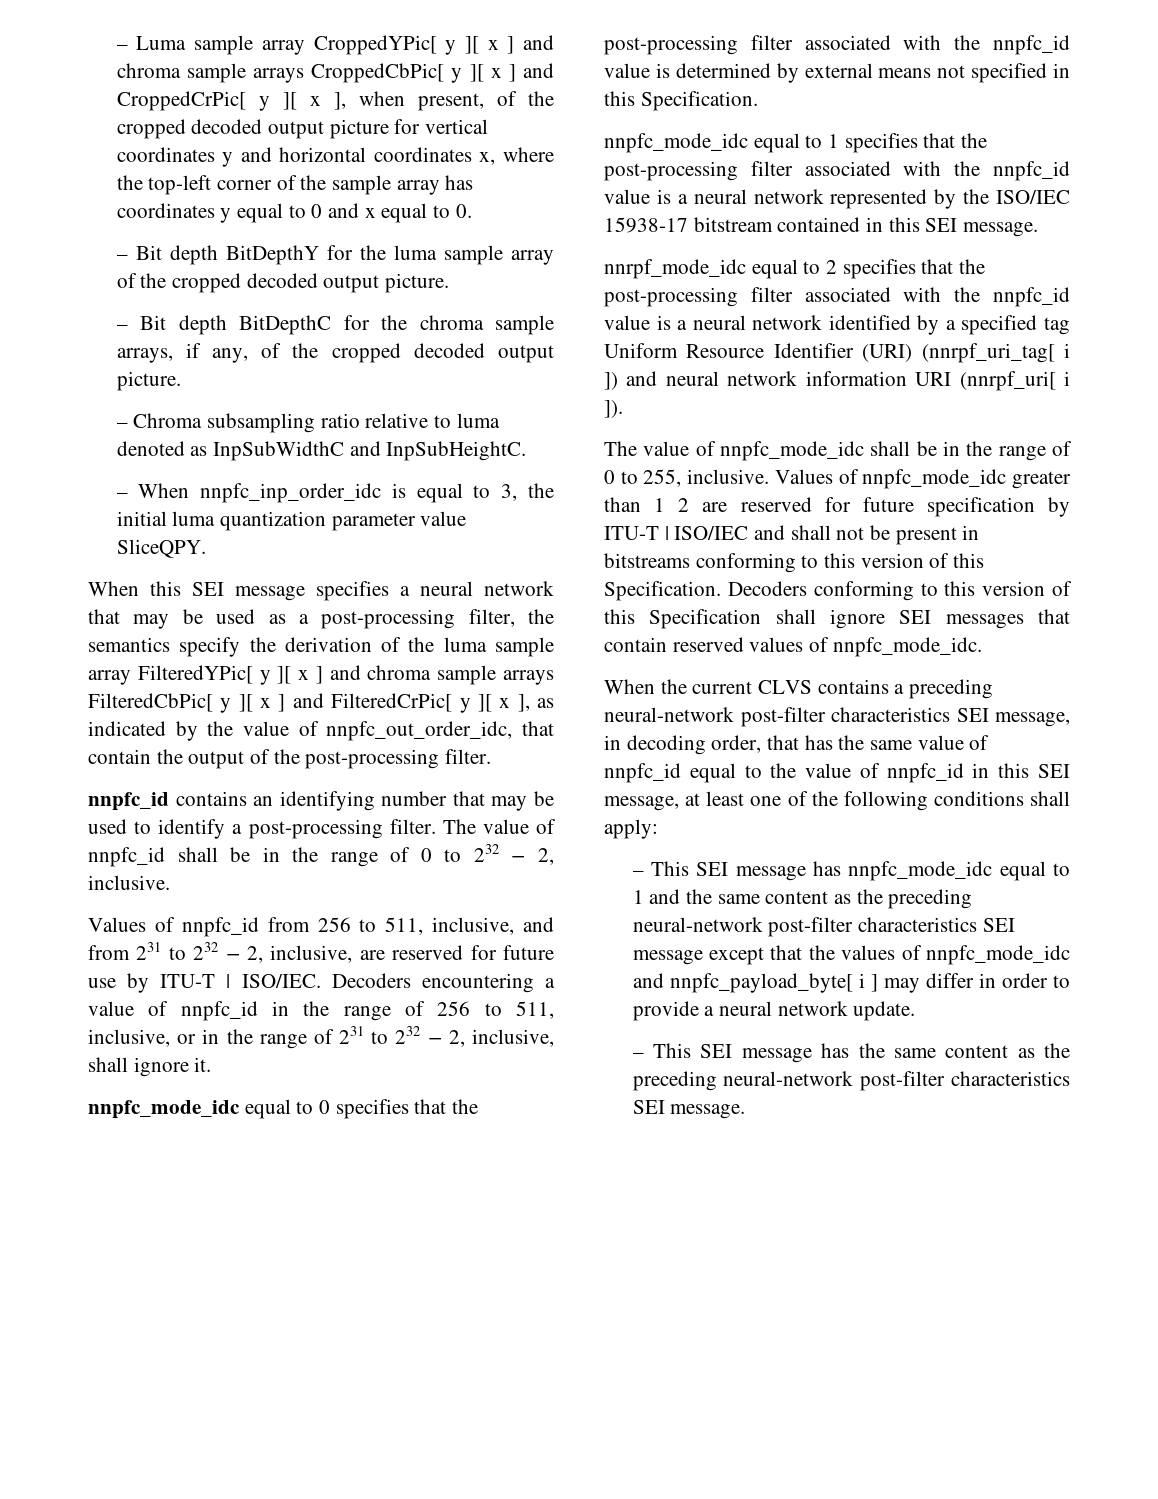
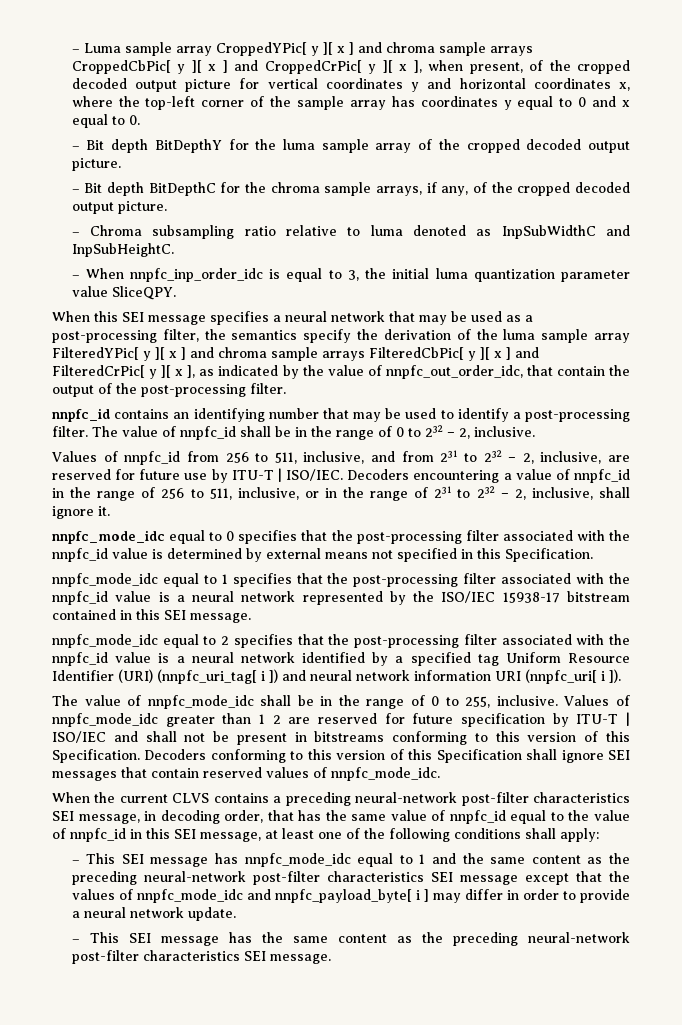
- nnrpf_mode_idc equal to 2 specifies that the post-processing filter associated with the nnpfc_id value is a neural network identified by a specified tag Uniform Resource Identifier (URI) (nnrpf_uri_tag[ i ]) and neural network information URI (nnrpf_uri[ i ]).
+ nnpfc_mode_idc equal to 2 specifies that the post-processing filter associated with the nnpfc_id value is a neural network identified by a specified tag Uniform Resource Identifier (URI) (nnpfc_uri_tag[ i ]) and neural network information URI (nnpfc_uri[ i ]).

